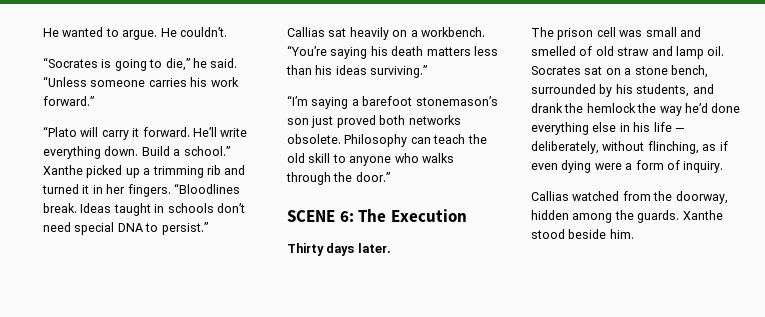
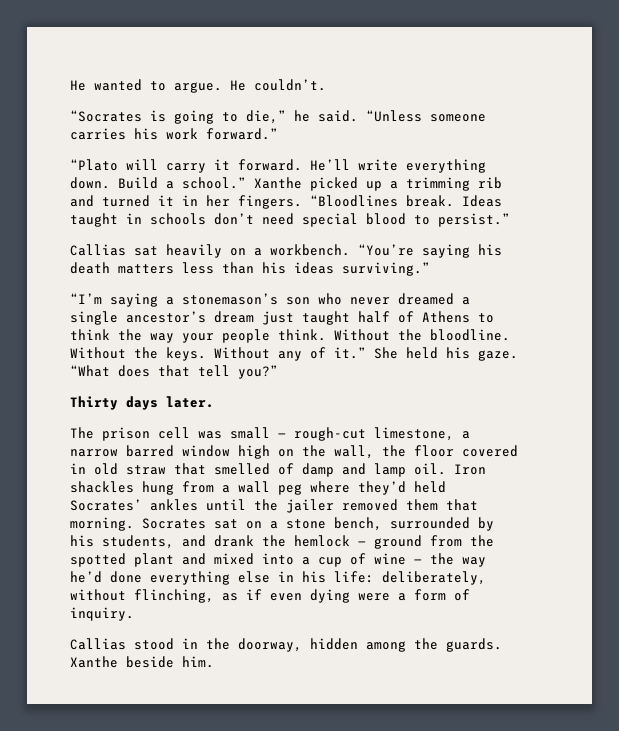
- Ideas taught in schools don’t need special DNA to persist.”
+ Ideas taught in schools don’t need special blood to persist.”
- “I’m saying a barefoot stonemason’s son just proved both networks obsolete. Philosophy can teach the old skill to anyone who walks through the door.”
- SCENE 6: The Execution
+ “I’m saying a stonemason’s son who never dreamed a single ancestor’s dream just taught half of Athens to think the way your people think. Without the bloodline. Without the keys. Without any of it.” She held his gaze. “What does that tell you?”
- The prison cell was small and smelled of old straw and lamp oil.
+ The prison cell was small — rough-cut limestone, a narrow barred window high on the wall, the floor covered in old straw that smelled of damp and lamp oil. Iron shackles hung from a wall peg where they’d held Socrates’ ankles until the jailer removed them that morning.
- Socrates sat on a stone bench, surrounded by his students, and drank the hemlock the way he’d done everything else in his life — deliberately, without flinching, as if even dying were a form of inquiry.
+ Socrates sat on a stone bench, surrounded by his students, and drank the hemlock — ground from the spotted plant and mixed into a cup of wine — the way he’d done everything else in his life: deliberately, without flinching, as if even dying were a form of inquiry.
- Callias watched from the doorway, hidden among the guards.
+ Callias stood in the doorway, hidden among the guards.
- Xanthe stood beside him.
+ Xanthe beside him.

